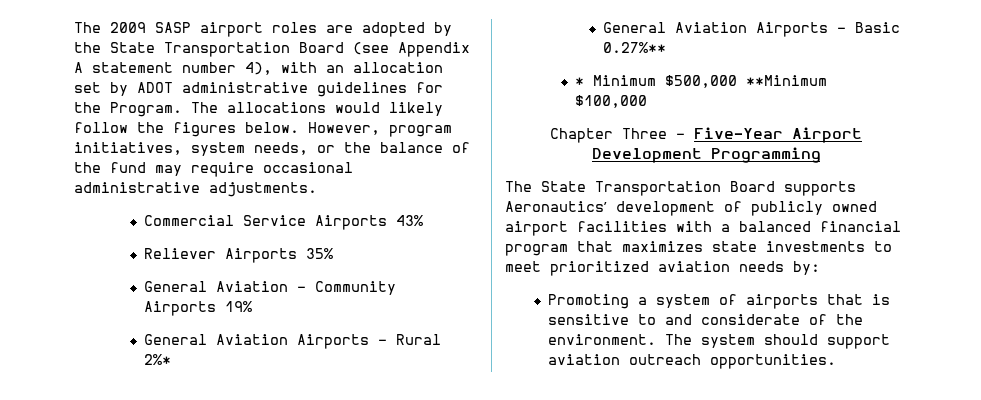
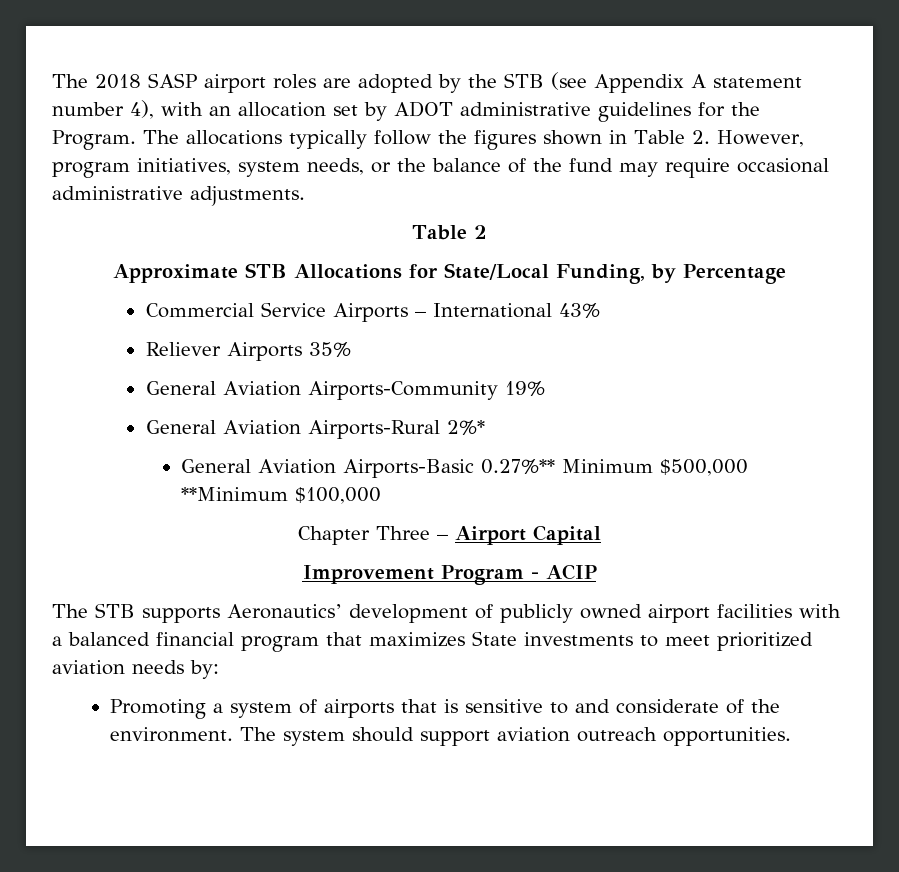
- The 2009 SASP airport roles are adopted by the State Transportation Board (see Appendix A statement number 4), with an allocation set by ADOT administrative guidelines for the Program.
+ The 2018 SASP airport roles are adopted by the STB (see Appendix A statement number 4), with an allocation set by ADOT administrative guidelines for the Program.
- The allocations would likely follow the figures below. However, program initiatives, system needs, or the balance of the fund may require occasional administrative adjustments.
+ The allocations typically follow the figures shown in Table 2. However, program initiatives, system needs, or the balance of the fund may require occasional administrative adjustments.
+ Table 2
+ Approximate STB Allocations for State/Local Funding, by Percentage
- Commercial Service Airports 43%
+ Commercial Service Airports – International 43%
- General Aviation – Community Airports 19%
+ General Aviation Airports-Community 19%
- General Aviation Airports – Rural 2%*
+ General Aviation Airports-Rural 2%*
- General Aviation Airports – Basic 0.27%**
- * Minimum $500,000 **Minimum $100,000
+ General Aviation Airports-Basic 0.27%** Minimum $500,000 **Minimum $100,000
- Chapter Three – Five-Year Airport Development Programming
- The State Transportation Board supports Aeronautics’ development of publicly owned airport facilities with a balanced financial program that maximizes state investments to meet prioritized aviation needs by:
+ Chapter Three – Airport Capital
+ Improvement Program - ACIP
+ The STB supports Aeronautics’ development of publicly owned airport facilities with a balanced financial program that maximizes State investments to meet prioritized aviation needs by:

